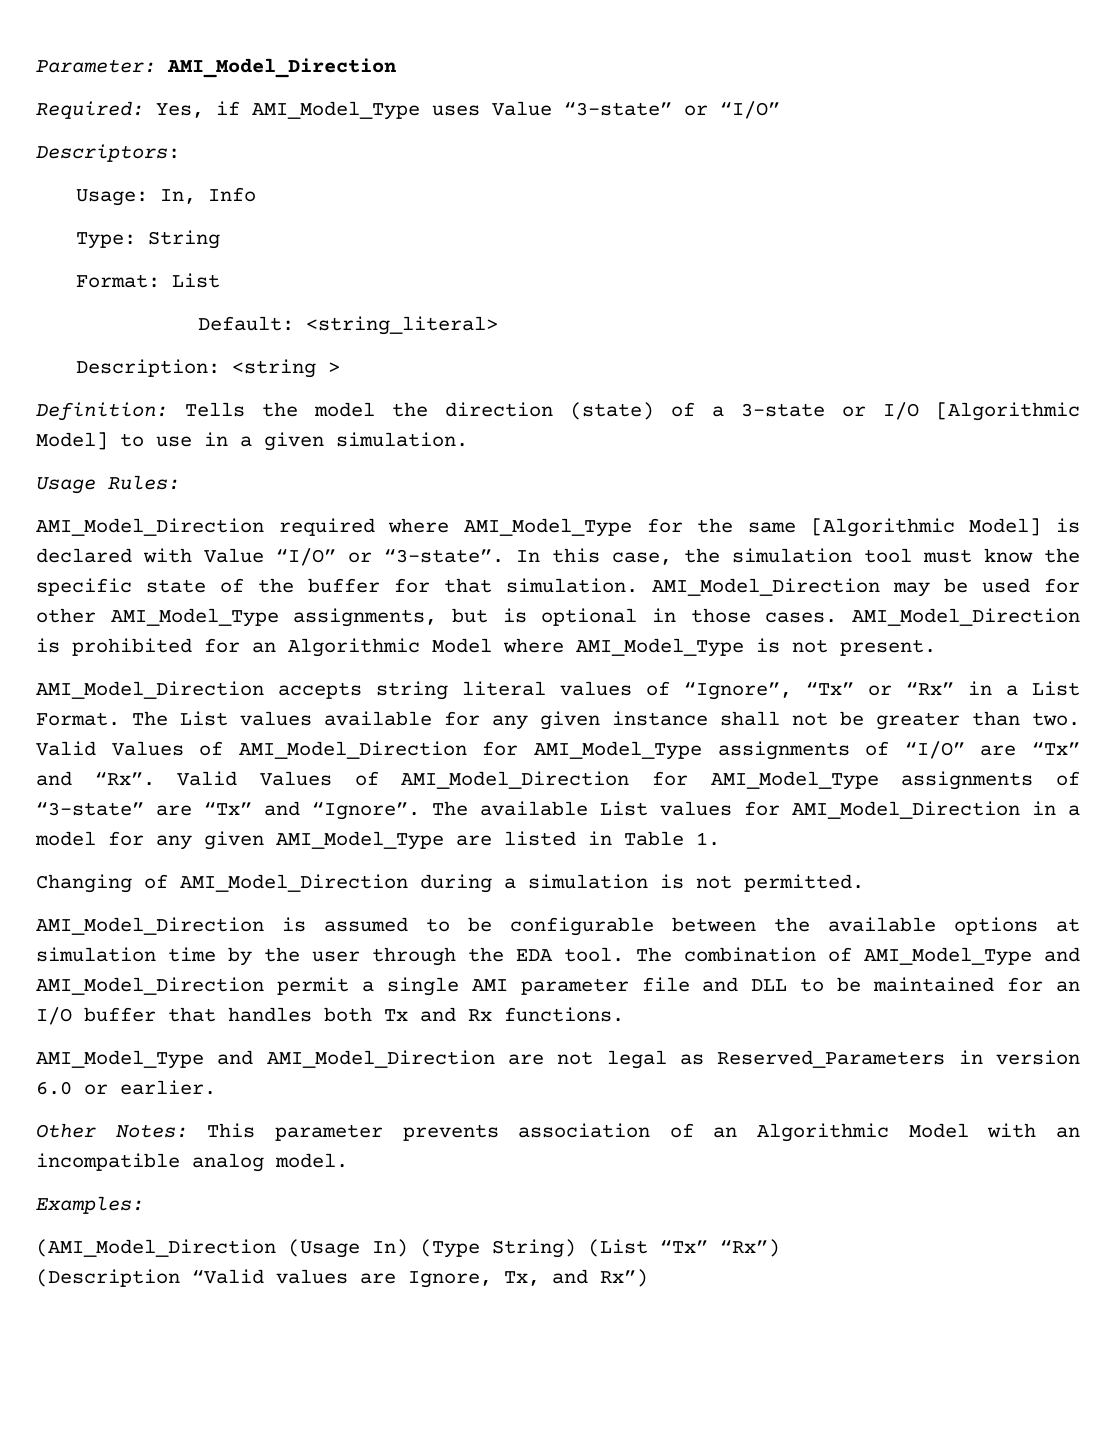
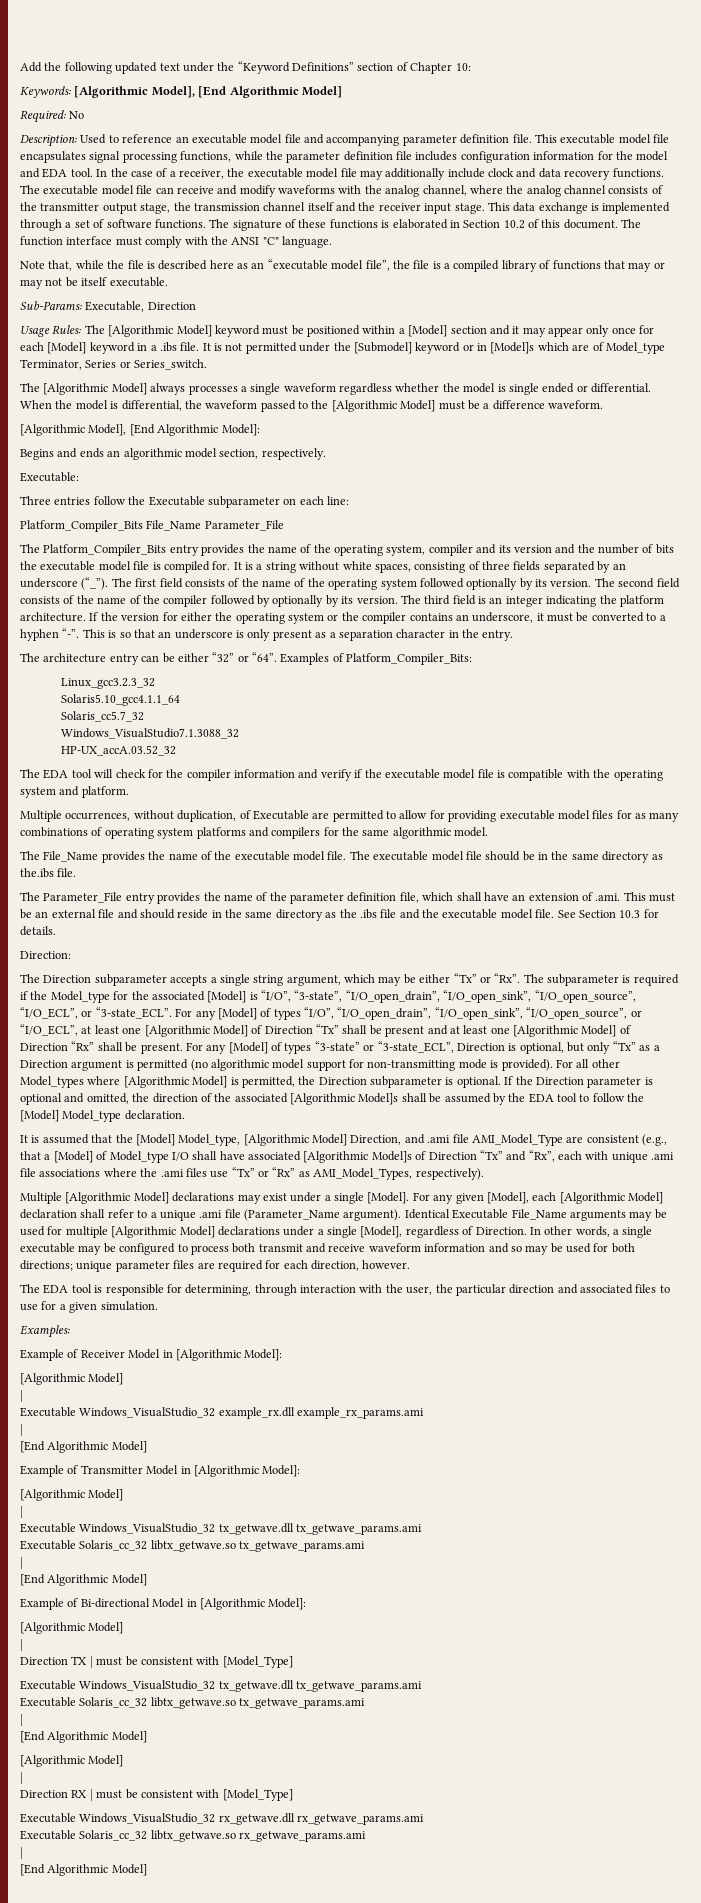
- Parameter: AMI_Model_Direction
- Required: Yes, if AMI_Model_Type uses Value “3-state” or “I/O”
- Descriptors:
- Usage: In, Info
- Type: String
- Format: List
- Default: <string_literal>
- Description: <string >
- Definition: Tells the model the direction (state) of a 3-state or I/O [Algorithmic Model] to use in a given simulation.
+ Add the following updated text under the “Keyword Definitions” section of Chapter 10:
+ Keywords: [Algorithmic Model], [End Algorithmic Model]
+ Required: No
+ Description: Used to reference an executable model file and accompanying parameter definition file. This executable model file encapsulates signal processing functions, while the parameter definition file includes configuration information for the model and EDA tool. In the case of a receiver, the executable model file may additionally include clock and data recovery functions. The executable model file can receive and modify waveforms with the analog channel, where the analog channel consists of the transmitter output stage, the transmission channel itself and the receiver input stage. This data exchange is implemented through a set of software functions. The signature of these functions is elaborated in Section 10.2 of this document. The function interface must comply with the ANSI "C" language.
+ Note that, while the file is described here as an “executable model file”, the file is a compiled library of functions that may or may not be itself executable.
+ Sub-Params: Executable, Direction
+ Usage Rules: The [Algorithmic Model] keyword must be positioned within a [Model] section and it may appear only once for each [Model] keyword in a .ibs file. It is not permitted under the [Submodel] keyword or in [Model]s which are of Model_type Terminator, Series or Series_switch.
+ The [Algorithmic Model] always processes a single waveform regardless whether the model is single ended or differential. When the model is differential, the waveform passed to the [Algorithmic Model] must be a difference waveform.
+ [Algorithmic Model], [End Algorithmic Model]:
+ Begins and ends an algorithmic model section, respectively.
+ Executable:
+ Three entries follow the Executable subparameter on each line:
+ Platform_Compiler_Bits File_Name Parameter_File
+ The Platform_Compiler_Bits entry provides the name of the operating system, compiler and its version and the number of bits the executable model file is compiled for. It is a string without white spaces, consisting of three fields separated by an underscore (“_”). The first field consists of the name of the operating system followed optionally by its version. The second field consists of the name of the compiler followed by optionally by its version. The third field is an integer indicating the platform architecture. If the version for either the operating system or the compiler contains an underscore, it must be converted to a hyphen “-”. This is so that an underscore is only present as a separation character in the entry.
+ The architecture entry can be either “32” or “64”. Examples of Platform_Compiler_Bits:
+ Linux_gcc3.2.3_32
+ Solaris5.10_gcc4.1.1_64
+ Solaris_cc5.7_32
+ Windows_VisualStudio7.1.3088_32
+ HP-UX_accA.03.52_32
+ The EDA tool will check for the compiler information and verify if the executable model file is compatible with the operating system and platform.
+ Multiple occurrences, without duplication, of Executable are permitted to allow for providing executable model files for as many combinations of operating system platforms and compilers for the same algorithmic model.
+ The File_Name provides the name of the executable model file. The executable model file should be in the same directory as the.ibs file.
+ The Parameter_File entry provides the name of the parameter definition file, which shall have an extension of .ami. This must be an external file and should reside in the same directory as the .ibs file and the executable model file. See Section 10.3 for details.
+ Direction:
+ The Direction subparameter accepts a single string argument, which may be either “Tx” or “Rx”. The subparameter is required if the Model_type for the associated [Model] is “I/O”, “3-state”, “I/O_open_drain”, “I/O_open_sink”, “I/O_open_source”, “I/O_ECL”, or “3-state_ECL”. For any [Model] of types “I/O”, “I/O_open_drain”, “I/O_open_sink”, “I/O_open_source”, or “I/O_ECL”, at least one [Algorithmic Model] of Direction “Tx” shall be present and at least one [Algorithmic Model] of Direction “Rx” shall be present. For any [Model] of types “3-state” or “3-state_ECL”, Direction is optional, but only “Tx” as a Direction argument is permitted (no algorithmic model support for non-transmitting mode is provided). For all other Model_types where [Algorithmic Model] is permitted, the Direction subparameter is optional. If the Direction parameter is optional and omitted, the direction of the associated [Algorithmic Model]s shall be assumed by the EDA tool to follow the [Model] Model_type declaration.
+ It is assumed that the [Model] Model_type, [Algorithmic Model] Direction, and .ami file AMI_Model_Type are consistent (e.g., that a [Model] of Model_type I/O shall have associated [Algorithmic Model]s of Direction “Tx” and “Rx”, each with unique .ami file associations where the .ami files use “Tx” or “Rx” as AMI_Model_Types, respectively).
+ Multiple [Algorithmic Model] declarations may exist under a single [Model]. For any given [Model], each [Algorithmic Model] declaration shall refer to a unique .ami file (Parameter_Name argument). Identical Executable File_Name arguments may be used for multiple [Algorithmic Model] declarations under a single [Model], regardless of Direction. In other words, a single executable may be configured to process both transmit and receive waveform information and so may be used for both directions; unique parameter files are required for each direction, however.
+ The EDA tool is responsible for determining, through interaction with the user, the particular direction and associated files to use for a given simulation.
- Usage Rules:
- AMI_Model_Direction required where AMI_Model_Type for the same [Algorithmic Model] is declared with Value “I/O” or “3-state”. In this case, the simulation tool must know the specific state of the buffer for that simulation. AMI_Model_Direction may be used for other AMI_Model_Type assignments, but is optional in those cases. AMI_Model_Direction is prohibited for an Algorithmic Model where AMI_Model_Type is not present.
- AMI_Model_Direction accepts string literal values of “Ignore”, “Tx” or “Rx” in a List Format. The List values available for any given instance shall not be greater than two. Valid Values of AMI_Model_Direction for AMI_Model_Type assignments of “I/O” are “Tx” and “Rx”. Valid Values of AMI_Model_Direction for AMI_Model_Type assignments of “3-state” are “Tx” and “Ignore”. The available List values for AMI_Model_Direction in a model for any given AMI_Model_Type are listed in Table 1.
- Changing of AMI_Model_Direction during a simulation is not permitted.
- AMI_Model_Direction is assumed to be configurable between the available options at simulation time by the user through the EDA tool. The combination of AMI_Model_Type and AMI_Model_Direction permit a single AMI parameter file and DLL to be maintained for an I/O buffer that handles both Tx and Rx functions.
- AMI_Model_Type and AMI_Model_Direction are not legal as Reserved_Parameters in version 6.0 or earlier.
- Other Notes: This parameter prevents association of an Algorithmic Model with an incompatible analog model.
  Examples:
- (AMI_Model_Direction (Usage In) (Type String) (List “Tx” “Rx”)
- (Description “Valid values are Ignore, Tx, and Rx”)
+ Example of Receiver Model in [Algorithmic Model]:
+ [Algorithmic Model]
+ |
+ Executable Windows_VisualStudio_32 example_rx.dll example_rx_params.ami
+ |
+ [End Algorithmic Model]
+ Example of Transmitter Model in [Algorithmic Model]:
+ [Algorithmic Model]
+ |
+ Executable Windows_VisualStudio_32 tx_getwave.dll tx_getwave_params.ami
+ Executable Solaris_cc_32 libtx_getwave.so tx_getwave_params.ami
+ |
+ [End Algorithmic Model]
+ Example of Bi-directional Model in [Algorithmic Model]:
+ [Algorithmic Model]
+ |
+ Direction TX | must be consistent with [Model_Type]
+ Executable Windows_VisualStudio_32 tx_getwave.dll tx_getwave_params.ami
+ Executable Solaris_cc_32 libtx_getwave.so tx_getwave_params.ami
+ |
+ [End Algorithmic Model]
+ [Algorithmic Model]
+ |
+ Direction RX | must be consistent with [Model_Type]
+ Executable Windows_VisualStudio_32 rx_getwave.dll rx_getwave_params.ami
+ Executable Solaris_cc_32 libtx_getwave.so rx_getwave_params.ami
+ |
+ [End Algorithmic Model]

